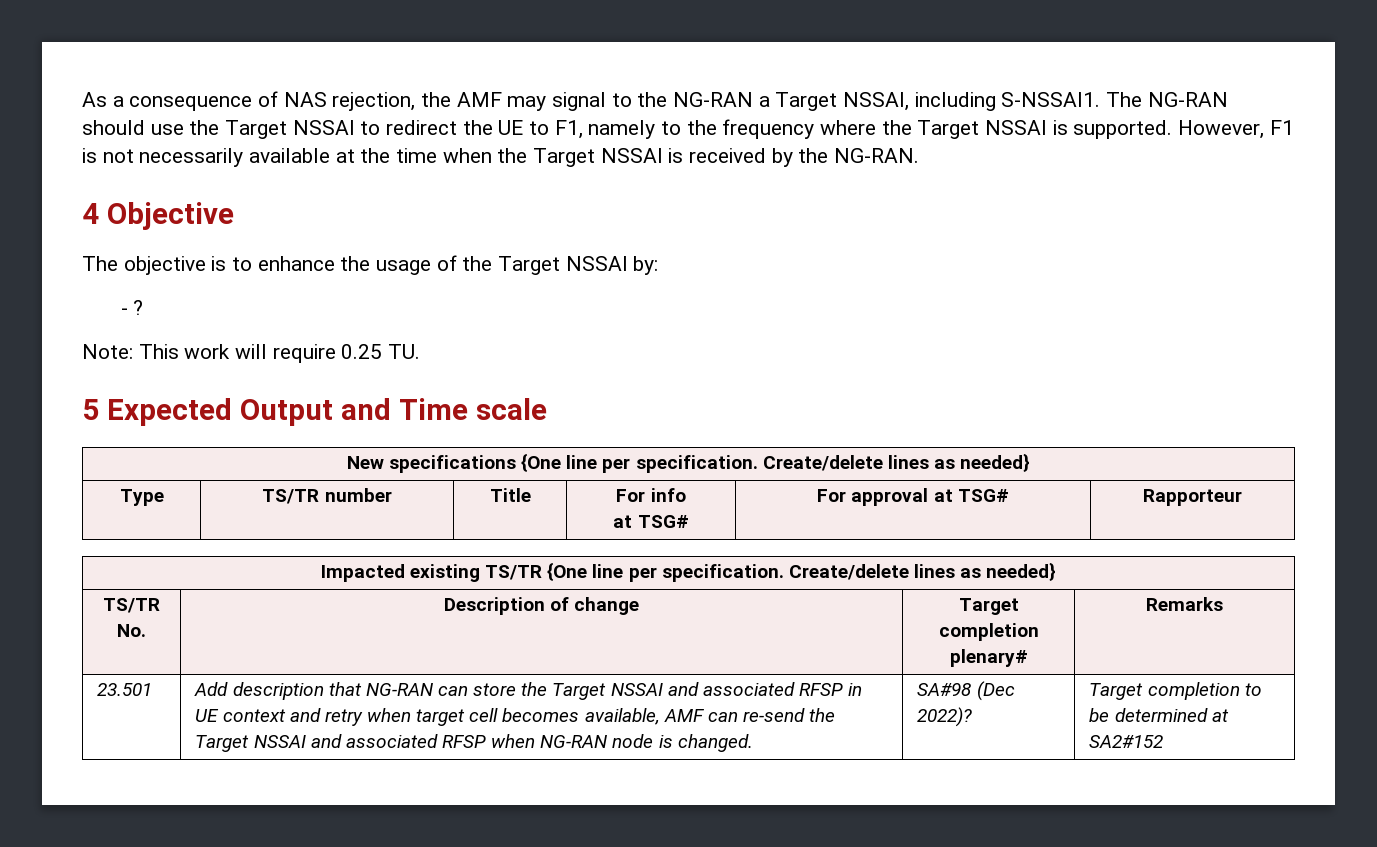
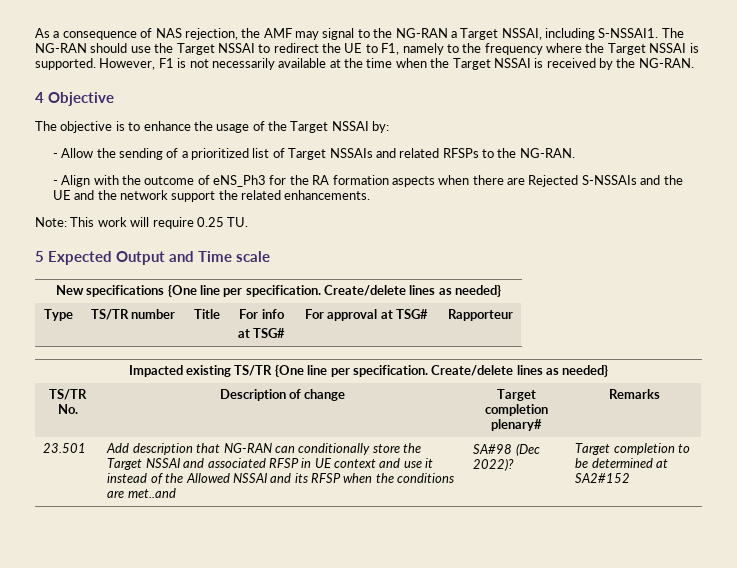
- - ?
+ - Allow the sending of a prioritized list of Target NSSAIs and related RFSPs to the NG-RAN.
+ - Align with the outcome of eNS_Ph3 for the RA formation aspects when there are Rejected S-NSSAIs and the UE and the network support the related enhancements.
- Add description that NG-RAN can store the Target NSSAI and associated RFSP in UE context and retry when target cell becomes available, AMF can re-send the Target NSSAI and associated RFSP when NG-RAN node is changed.
+ Add description that NG-RAN can conditionally store the Target NSSAI and associated RFSP in UE context and use it instead of the Allowed NSSAI and its RFSP when the conditions are met..and

